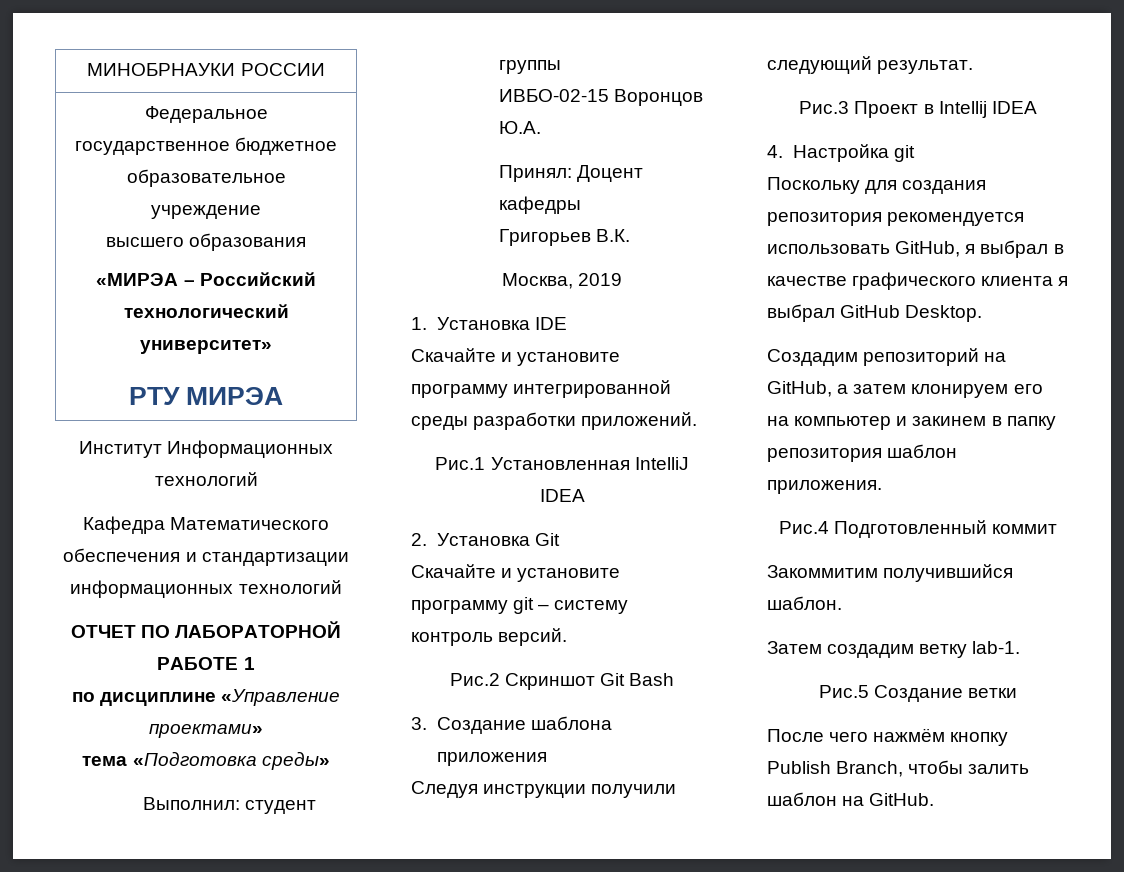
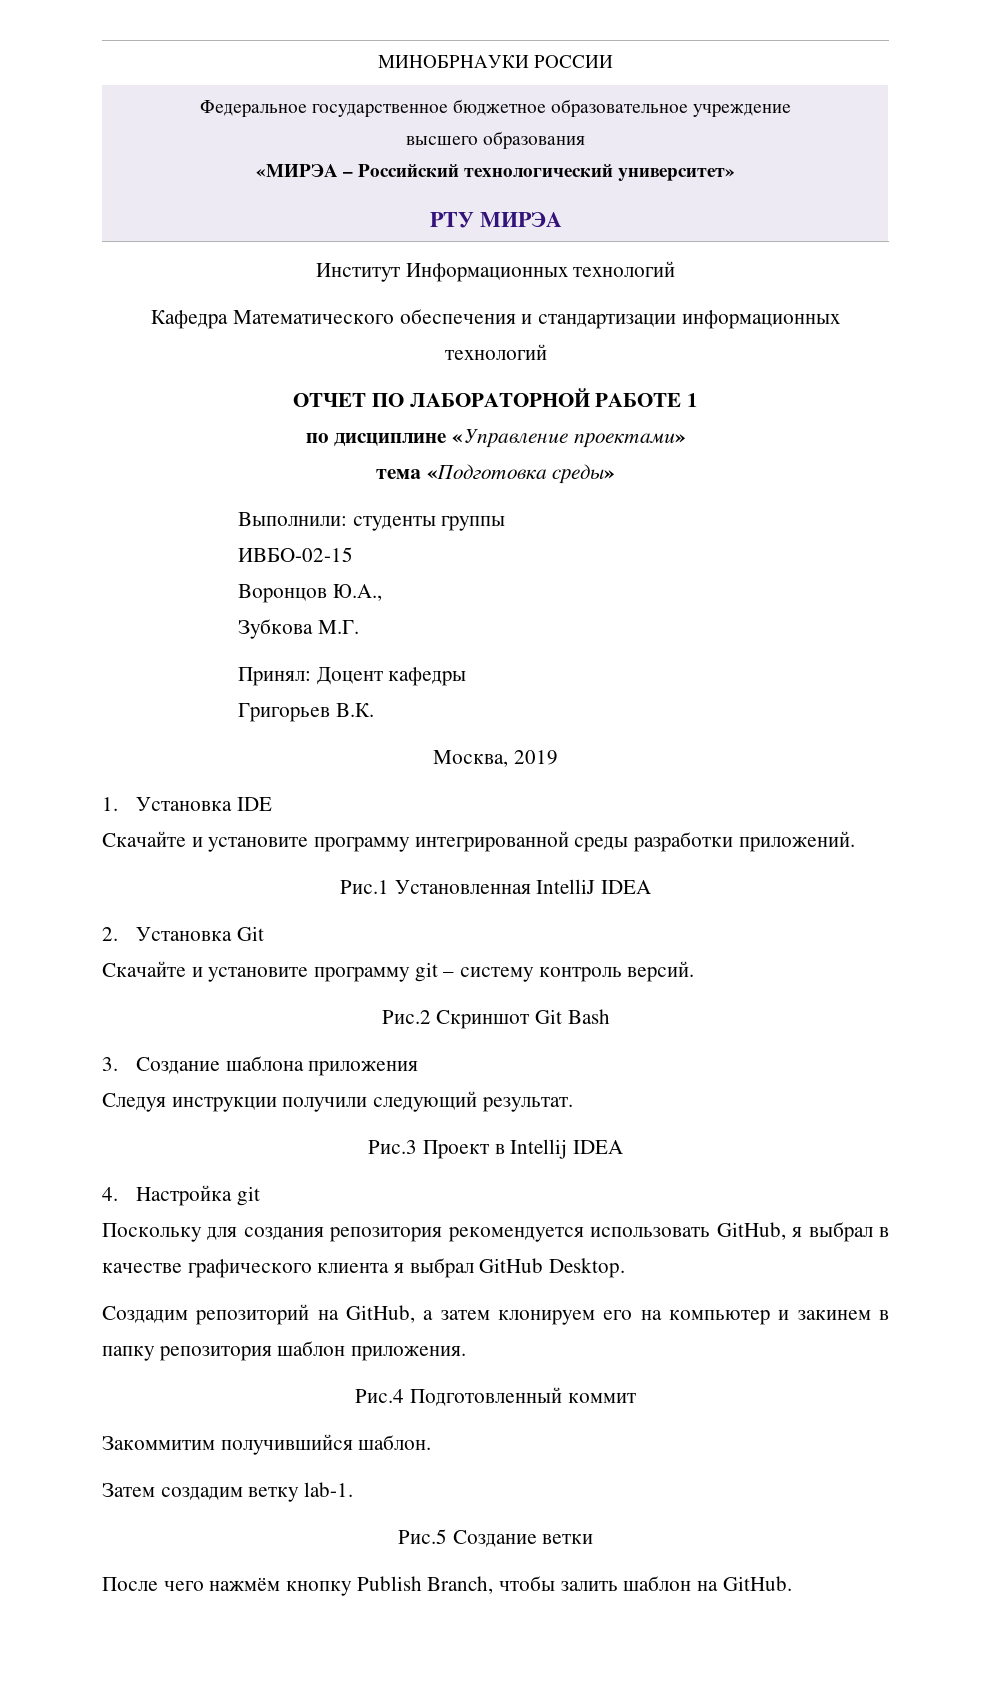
- Выполнил: студент группы
+ Выполнили: студенты группы
- ИВБО-02-15 Воронцов Ю.А.
+ ИВБО-02-15
+ Воронцов Ю.А.,
+ Зубкова М.Г.

